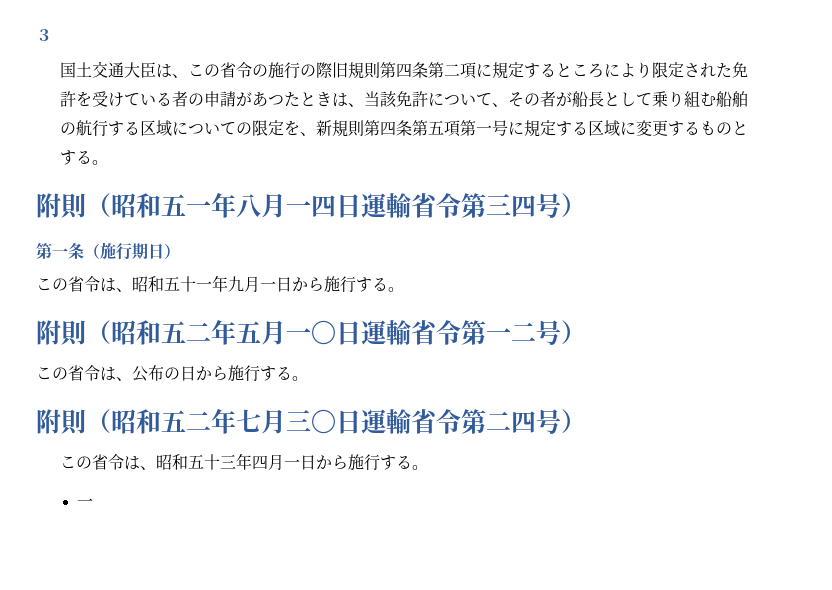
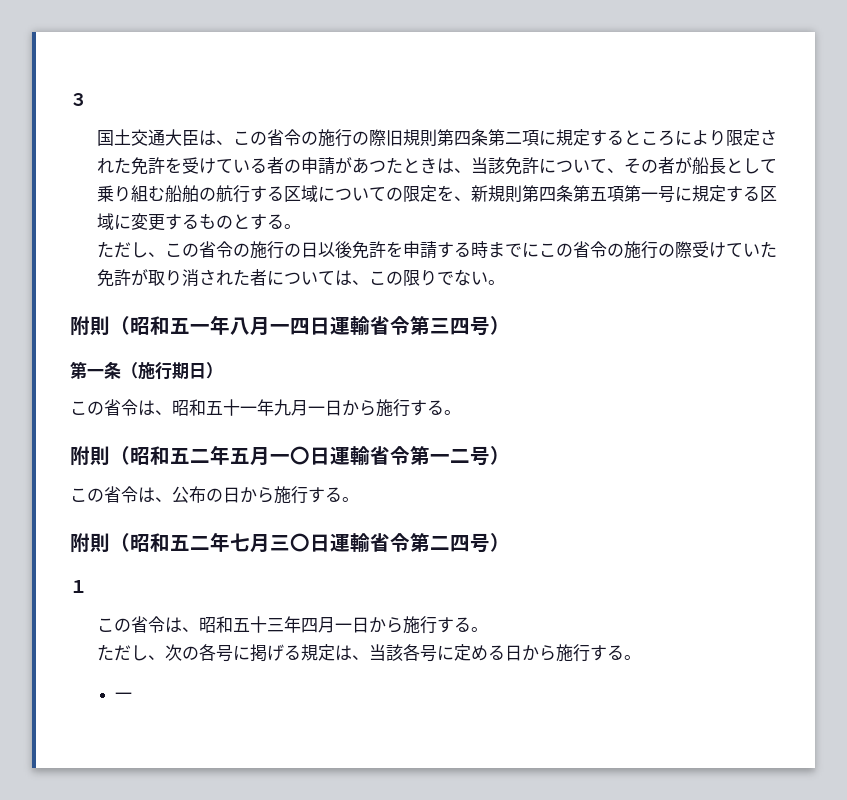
+ ただし、この省令の施行の日以後免許を申請する時までにこの省令の施行の際受けていた免許が取り消された者については、この限りでない。
+ １
+ ただし、次の各号に掲げる規定は、当該各号に定める日から施行する。

